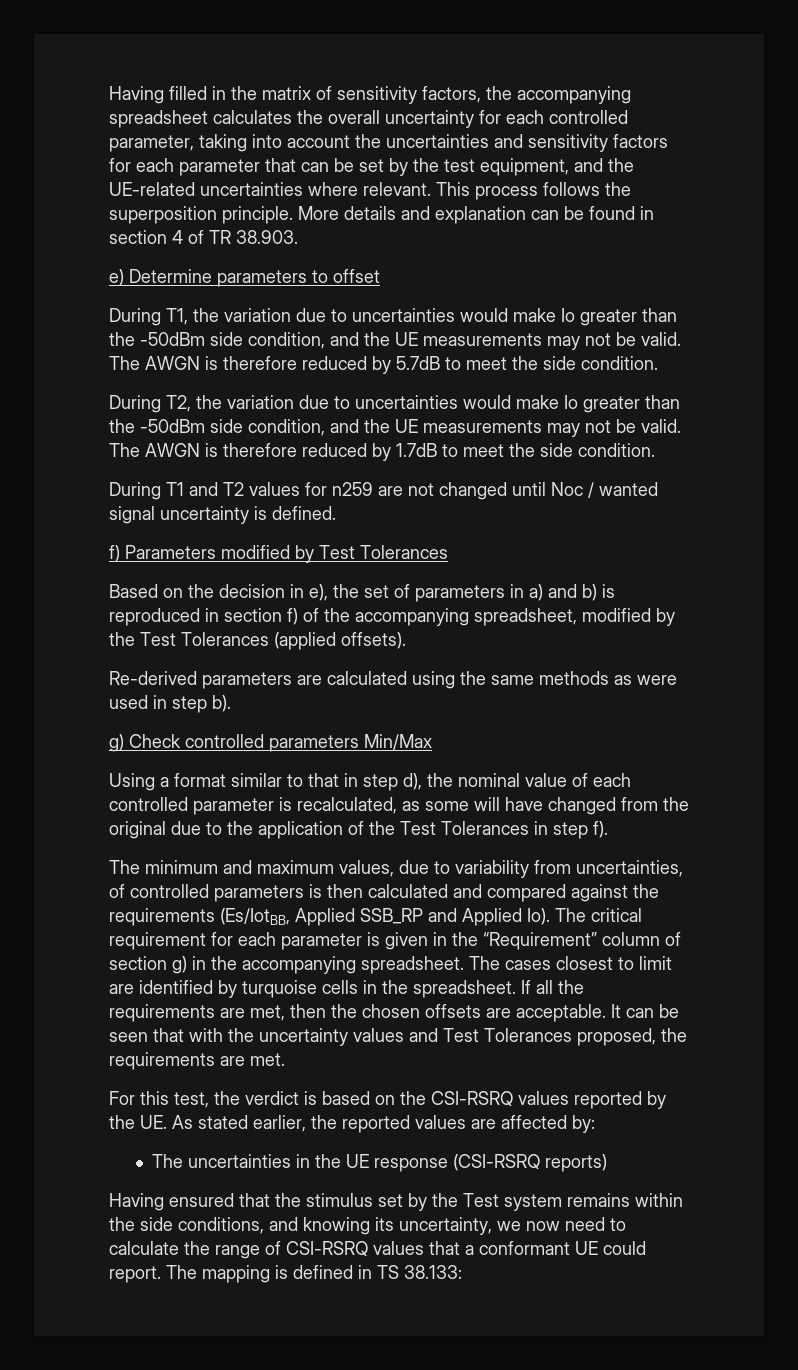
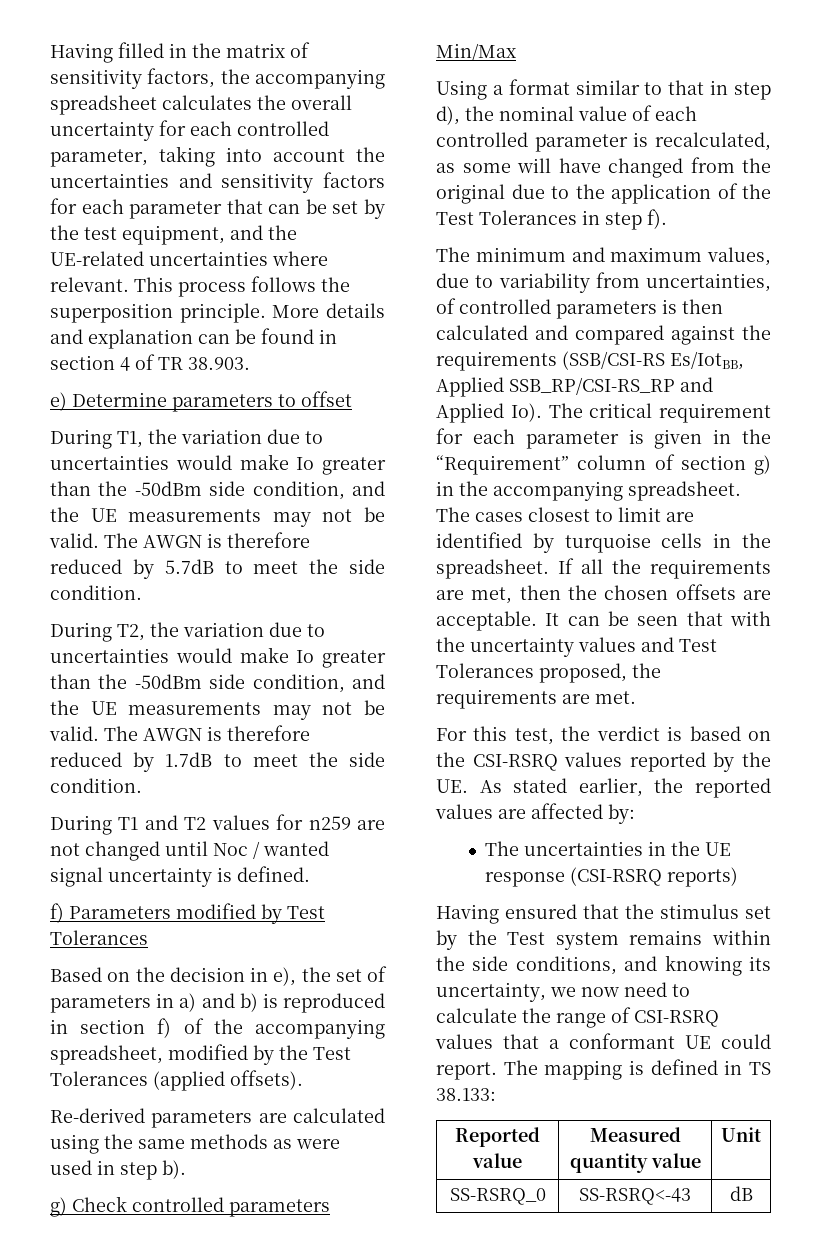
- The minimum and maximum values, due to variability from uncertainties, of controlled parameters is then calculated and compared against the requirements (Es/IotBB, Applied SSB_RP and Applied Io). The critical requirement for each parameter is given in the “Requirement” column of section g) in the accompanying spreadsheet.
+ The minimum and maximum values, due to variability from uncertainties, of controlled parameters is then calculated and compared against the requirements (SSB/CSI-RS Es/IotBB, Applied SSB_RP/CSI-RS_RP and Applied Io). The critical requirement for each parameter is given in the “Requirement” column of section g) in the accompanying spreadsheet.
+ Reported value | Measured quantity value | Unit
+ SS-RSRQ_0 | SS-RSRQ<-43 | dB

